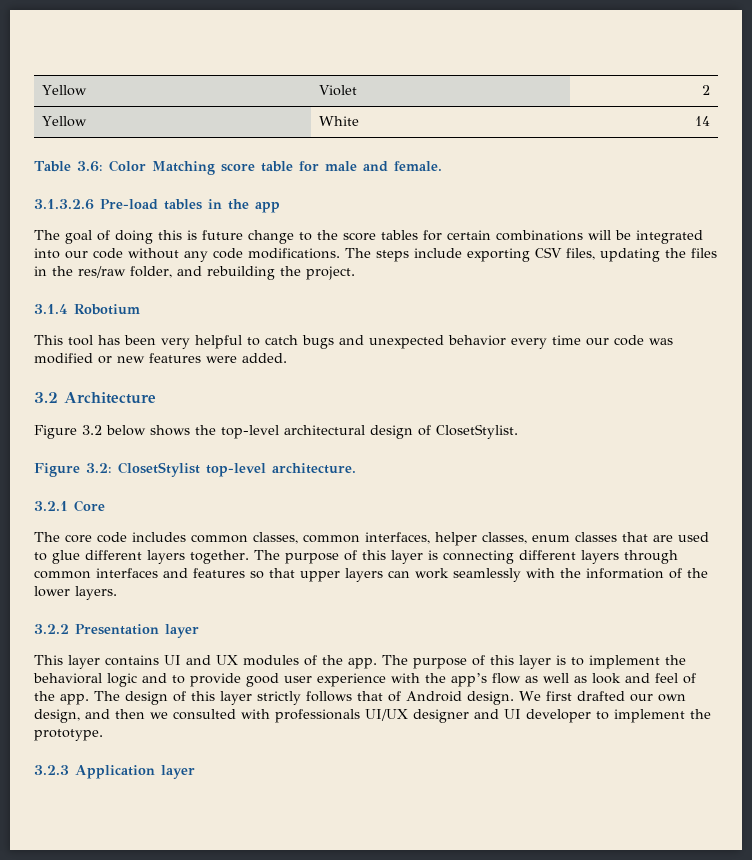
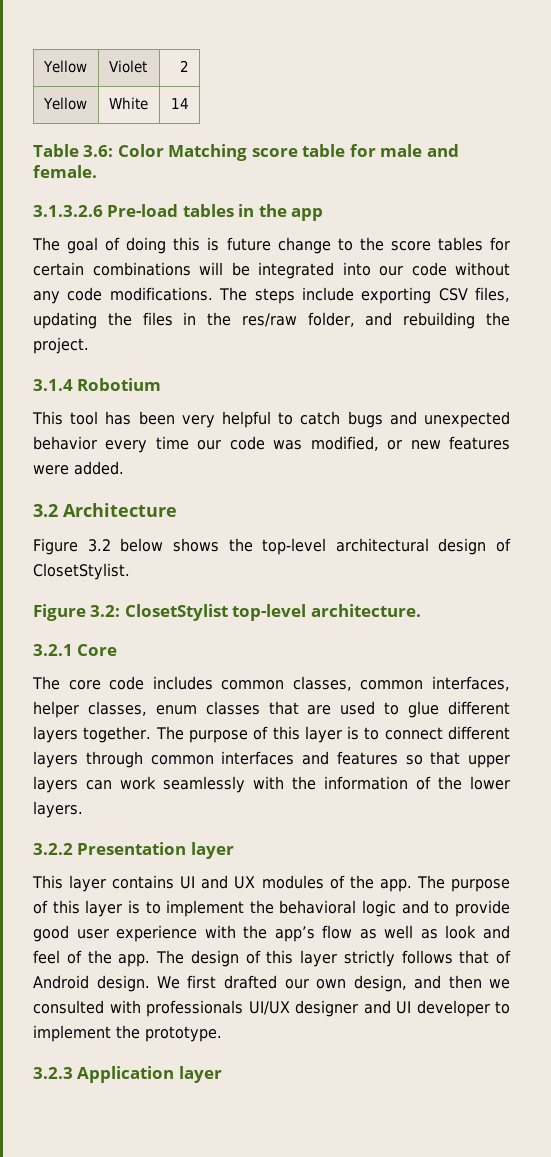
- This tool has been very helpful to catch bugs and unexpected behavior every time our code was modified or new features were added.
+ This tool has been very helpful to catch bugs and unexpected behavior every time our code was modified, or new features were added.
- The purpose of this layer is connecting different layers through common interfaces and features so that upper layers can work seamlessly with the information of the lower layers.
+ The purpose of this layer is to connect different layers through common interfaces and features so that upper layers can work seamlessly with the information of the lower layers.

